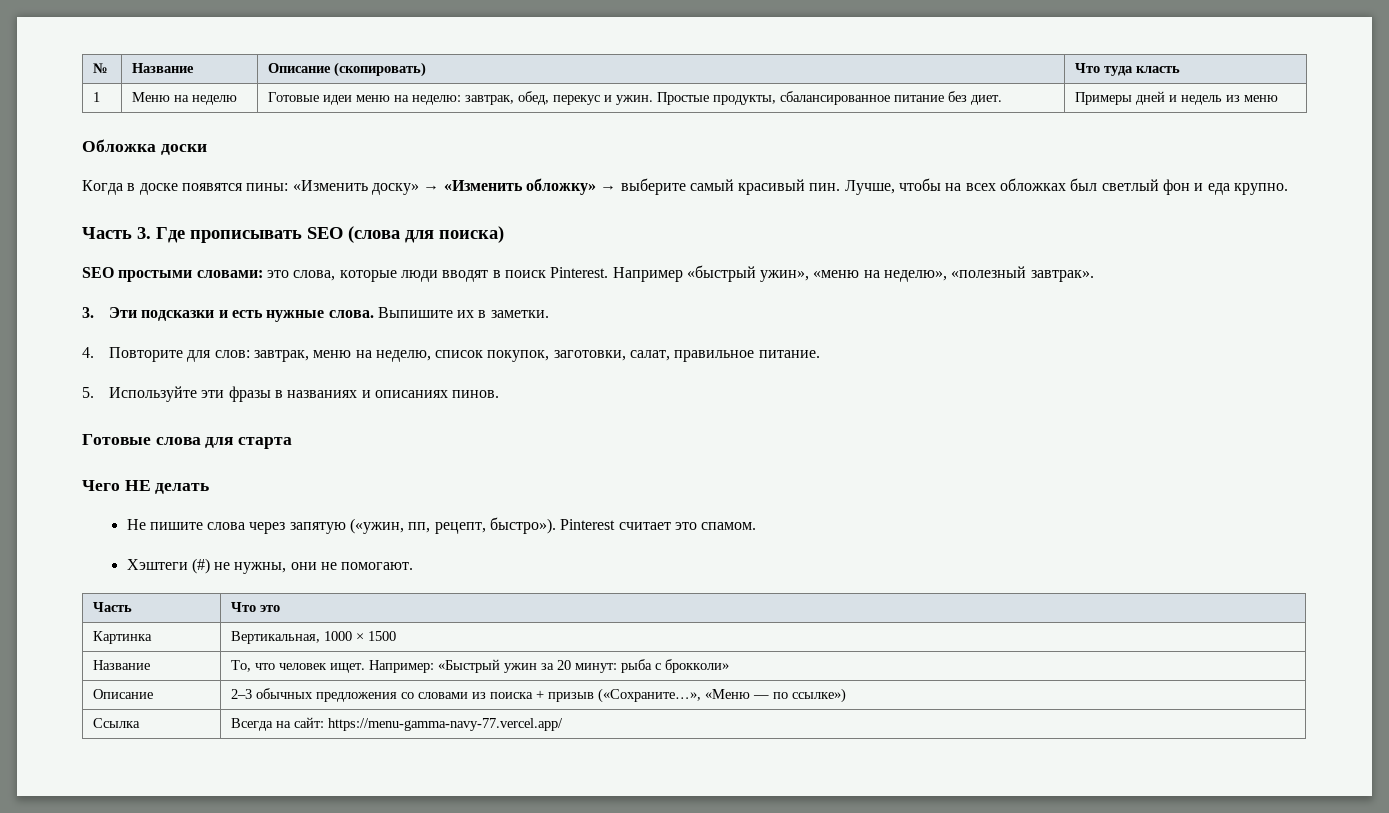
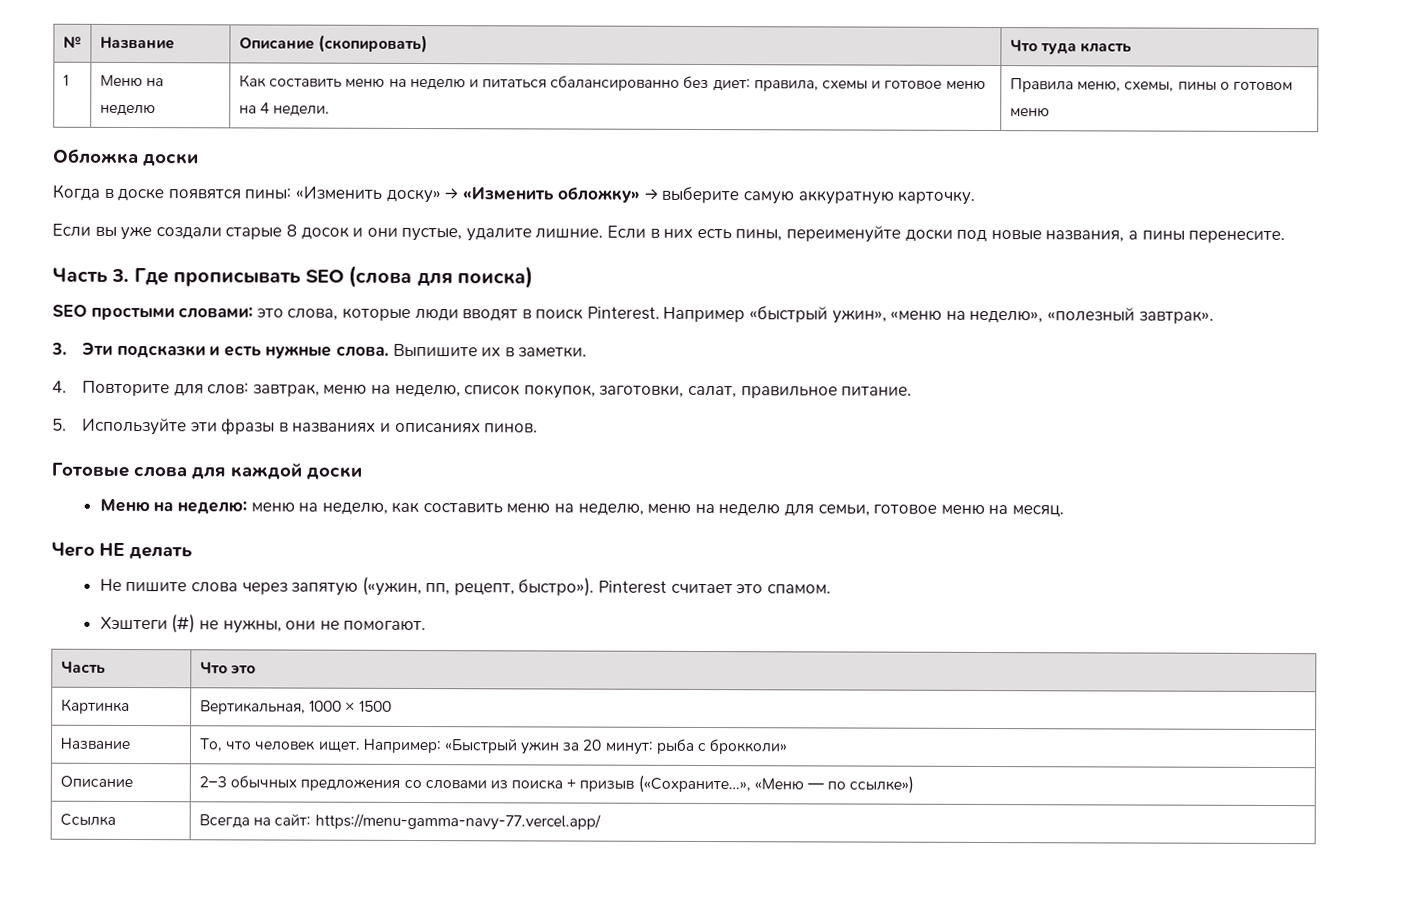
- 1 | Меню на неделю | Готовые идеи меню на неделю: завтрак, обед, перекус и ужин. Простые продукты, сбалансированное питание без диет. | Примеры дней и недель из меню
+ 1 | Меню на неделю | Как составить меню на неделю и питаться сбалансированно без диет: правила, схемы и готовое меню на 4 недели. | Правила меню, схемы, пины о готовом меню
- Когда в доске появятся пины: «Изменить доску» → «Изменить обложку» → выберите самый красивый пин. Лучше, чтобы на всех обложках был светлый фон и еда крупно.
+ Когда в доске появятся пины: «Изменить доску» → «Изменить обложку» → выберите самую аккуратную карточку.
+ Если вы уже создали старые 8 досок и они пустые, удалите лишние. Если в них есть пины, переименуйте доски под новые названия, а пины перенесите.
- Готовые слова для старта
+ Готовые слова для каждой доски
+ Меню на неделю: меню на неделю, как составить меню на неделю, меню на неделю для семьи, готовое меню на месяц.

